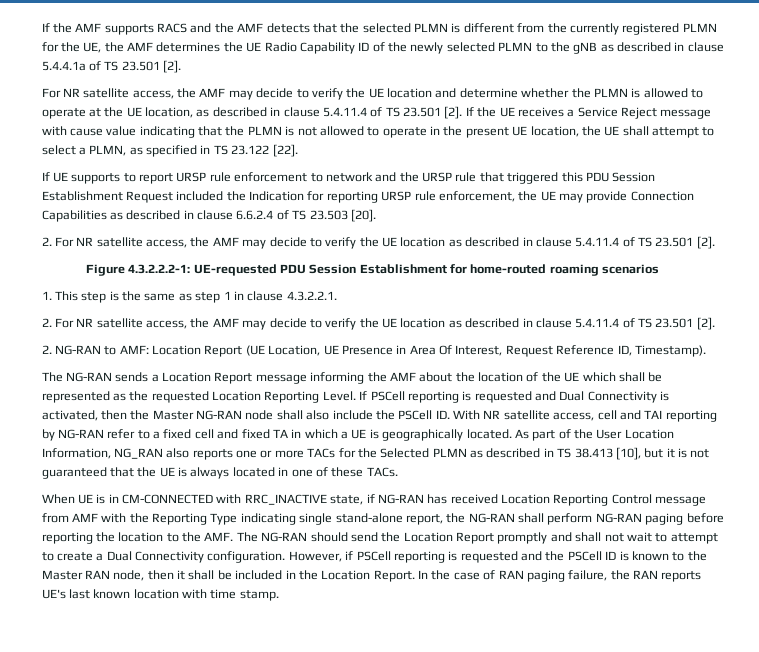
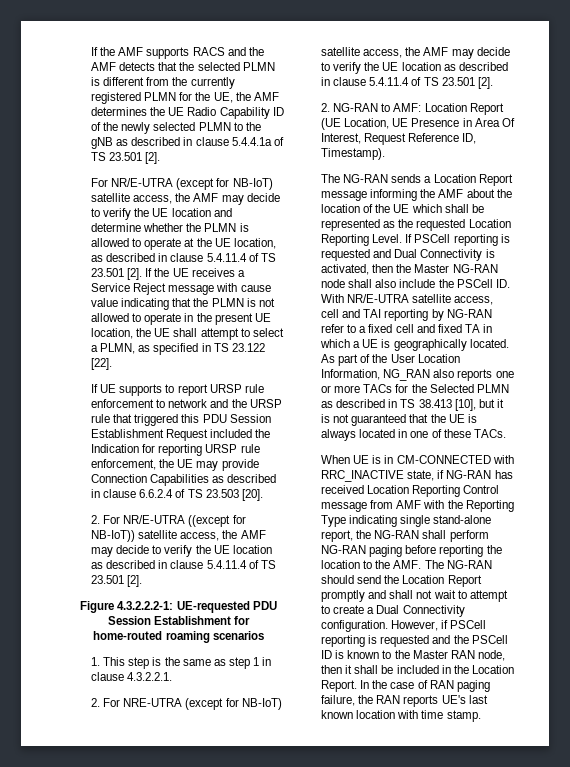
- For NR satellite access, the AMF may decide to verify the UE location and determine whether the PLMN is allowed to operate at the UE location, as described in clause 5.4.11.4 of TS 23.501 [2].
+ For NR/E-UTRA (except for NB-IoT) satellite access, the AMF may decide to verify the UE location and determine whether the PLMN is allowed to operate at the UE location, as described in clause 5.4.11.4 of TS 23.501 [2].
  If UE supports to report URSP rule enforcement to network and the URSP rule that triggered this PDU Session Establishment Request included the Indication for reporting URSP rule enforcement, the UE may provide Connection Capabilities as described in clause 6.6.2.4 of TS 23.503 [20].
- 2. For NR satellite access, the AMF may decide to verify the UE location as described in clause 5.4.11.4 of TS 23.501 [2].
+ 2. For NR/E-UTRA ((except for NB-IoT)) satellite access, the AMF may decide to verify the UE location as described in clause 5.4.11.4 of TS 23.501 [2].
  1. This step is the same as step 1 in clause 4.3.2.2.1.
- 2. For NR satellite access, the AMF may decide to verify the UE location as described in clause 5.4.11.4 of TS 23.501 [2].
+ 2. For NRE-UTRA (except for NB-IoT) satellite access, the AMF may decide to verify the UE location as described in clause 5.4.11.4 of TS 23.501 [2].
- If PSCell reporting is requested and Dual Connectivity is activated, then the Master NG-RAN node shall also include the PSCell ID. With NR satellite access, cell and TAI reporting by NG-RAN refer to a fixed cell and fixed TA in which a UE is geographically located.
+ If PSCell reporting is requested and Dual Connectivity is activated, then the Master NG-RAN node shall also include the PSCell ID. With NR/E-UTRA satellite access, cell and TAI reporting by NG-RAN refer to a fixed cell and fixed TA in which a UE is geographically located.

